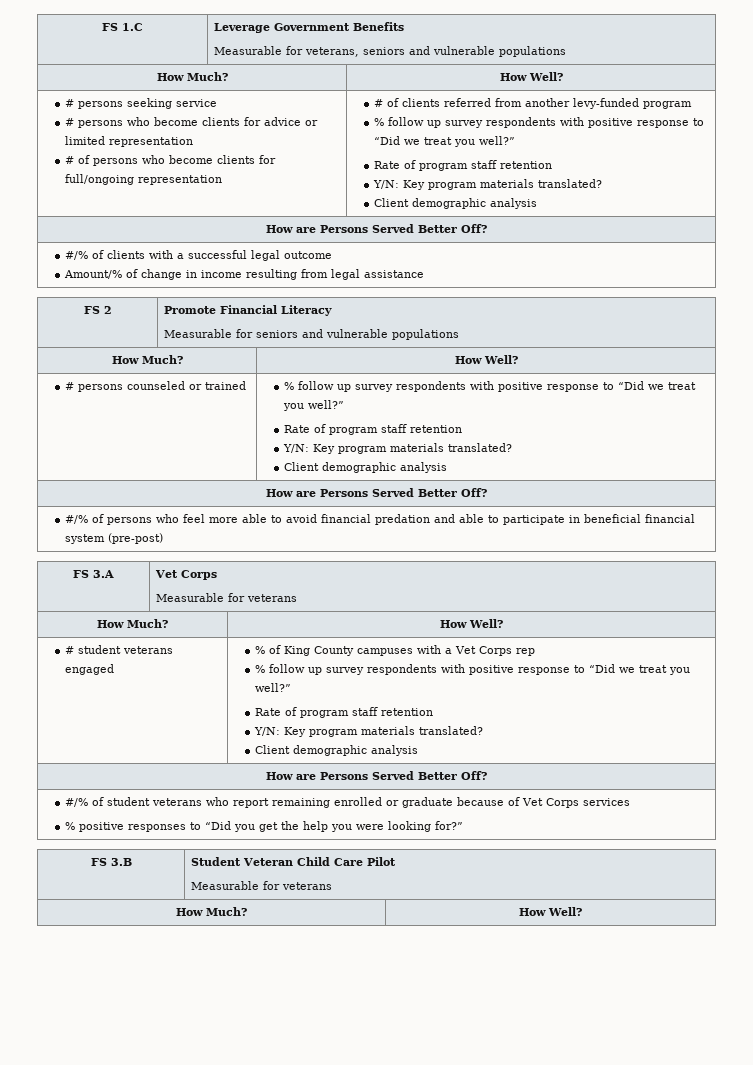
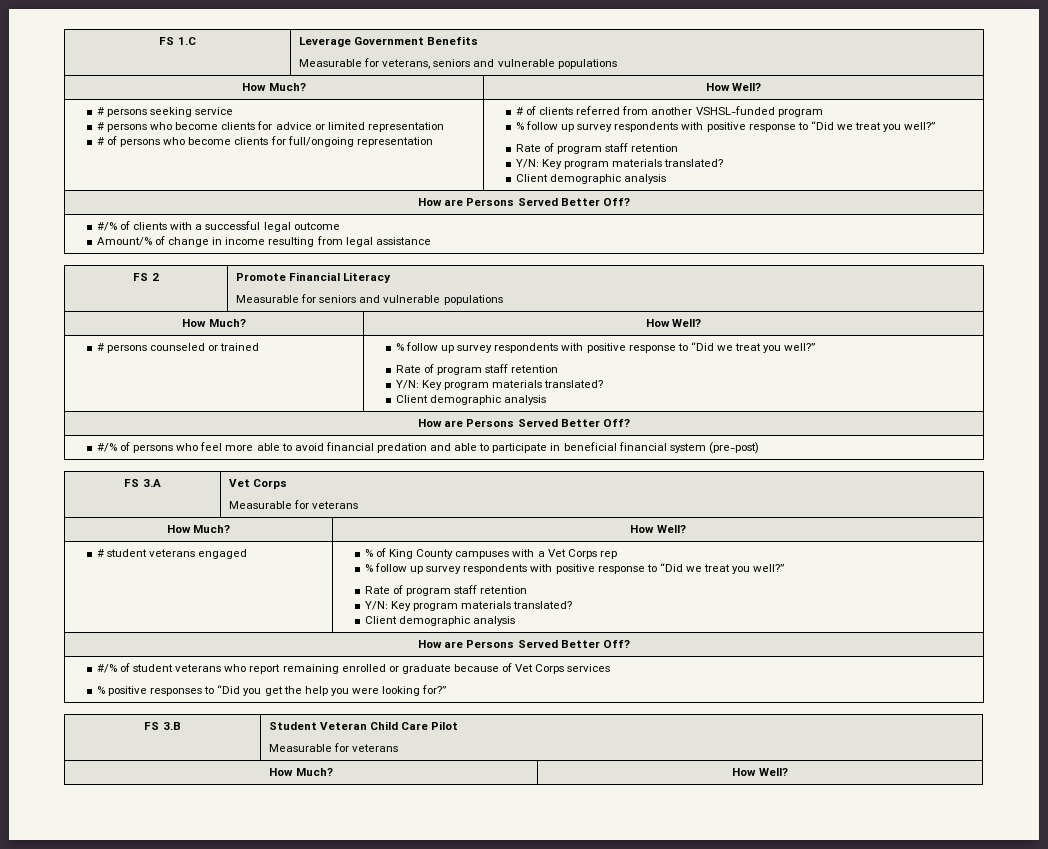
- # of clients referred from another levy-funded program
+ # of clients referred from another VSHSL-funded program

